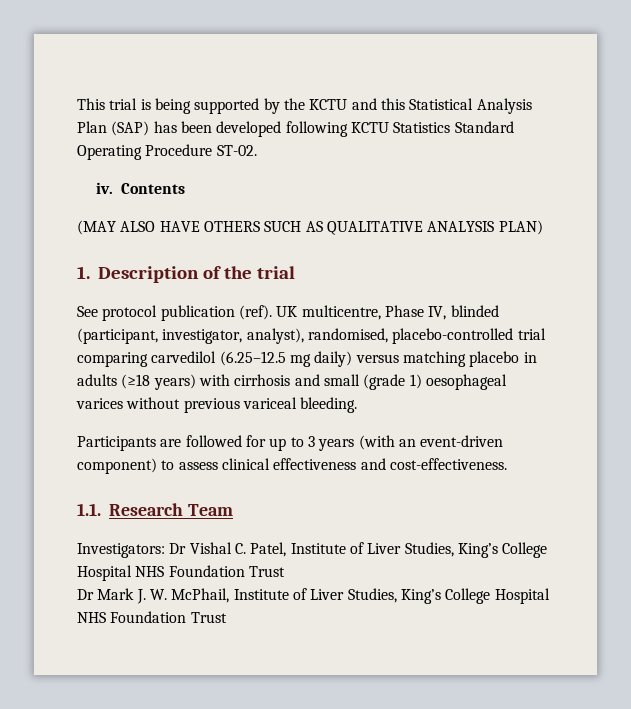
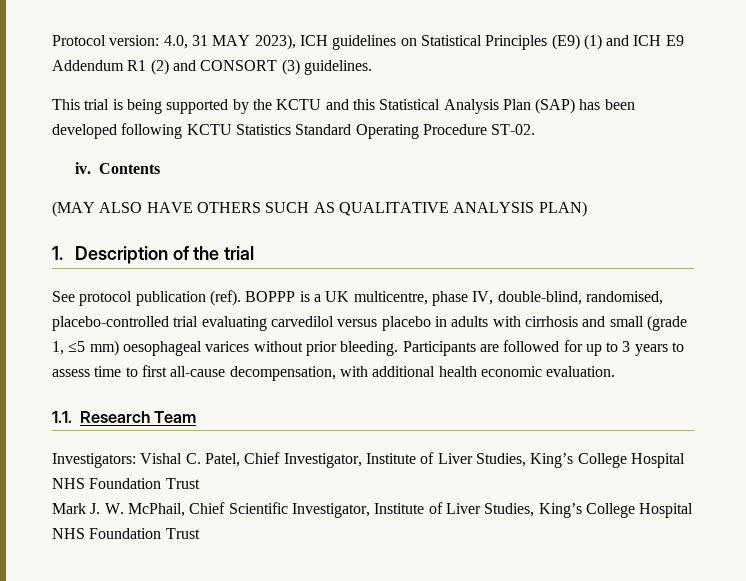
+ Protocol version: 4.0, 31 MAY 2023), ICH guidelines on Statistical Principles (E9) (1) and ICH E9 Addendum R1 (2) and CONSORT (3) guidelines.
- UK multicentre, Phase IV, blinded (participant, investigator, analyst), randomised, placebo-controlled trial comparing carvedilol (6.25–12.5 mg daily) versus matching placebo in adults (≥18 years) with cirrhosis and small (grade 1) oesophageal varices without previous variceal bleeding.
- Participants are followed for up to 3 years (with an event-driven component) to assess clinical effectiveness and cost-effectiveness.
+ BOPPP is a UK multicentre, phase IV, double‑blind, randomised, placebo‑controlled trial evaluating carvedilol versus placebo in adults with cirrhosis and small (grade 1, ≤5 mm) oesophageal varices without prior bleeding. Participants are followed for up to 3 years to assess time to first all‑cause decompensation, with additional health economic evaluation.
- Investigators: Dr Vishal C. Patel, Institute of Liver Studies, King’s College Hospital NHS Foundation Trust
+ Investigators: Vishal C. Patel, Chief Investigator, Institute of Liver Studies, King’s College Hospital NHS Foundation Trust
- Dr Mark J. W. McPhail, Institute of Liver Studies, King’s College Hospital NHS Foundation Trust
+ Mark J. W. McPhail, Chief Scientific Investigator, Institute of Liver Studies, King’s College Hospital NHS Foundation Trust

